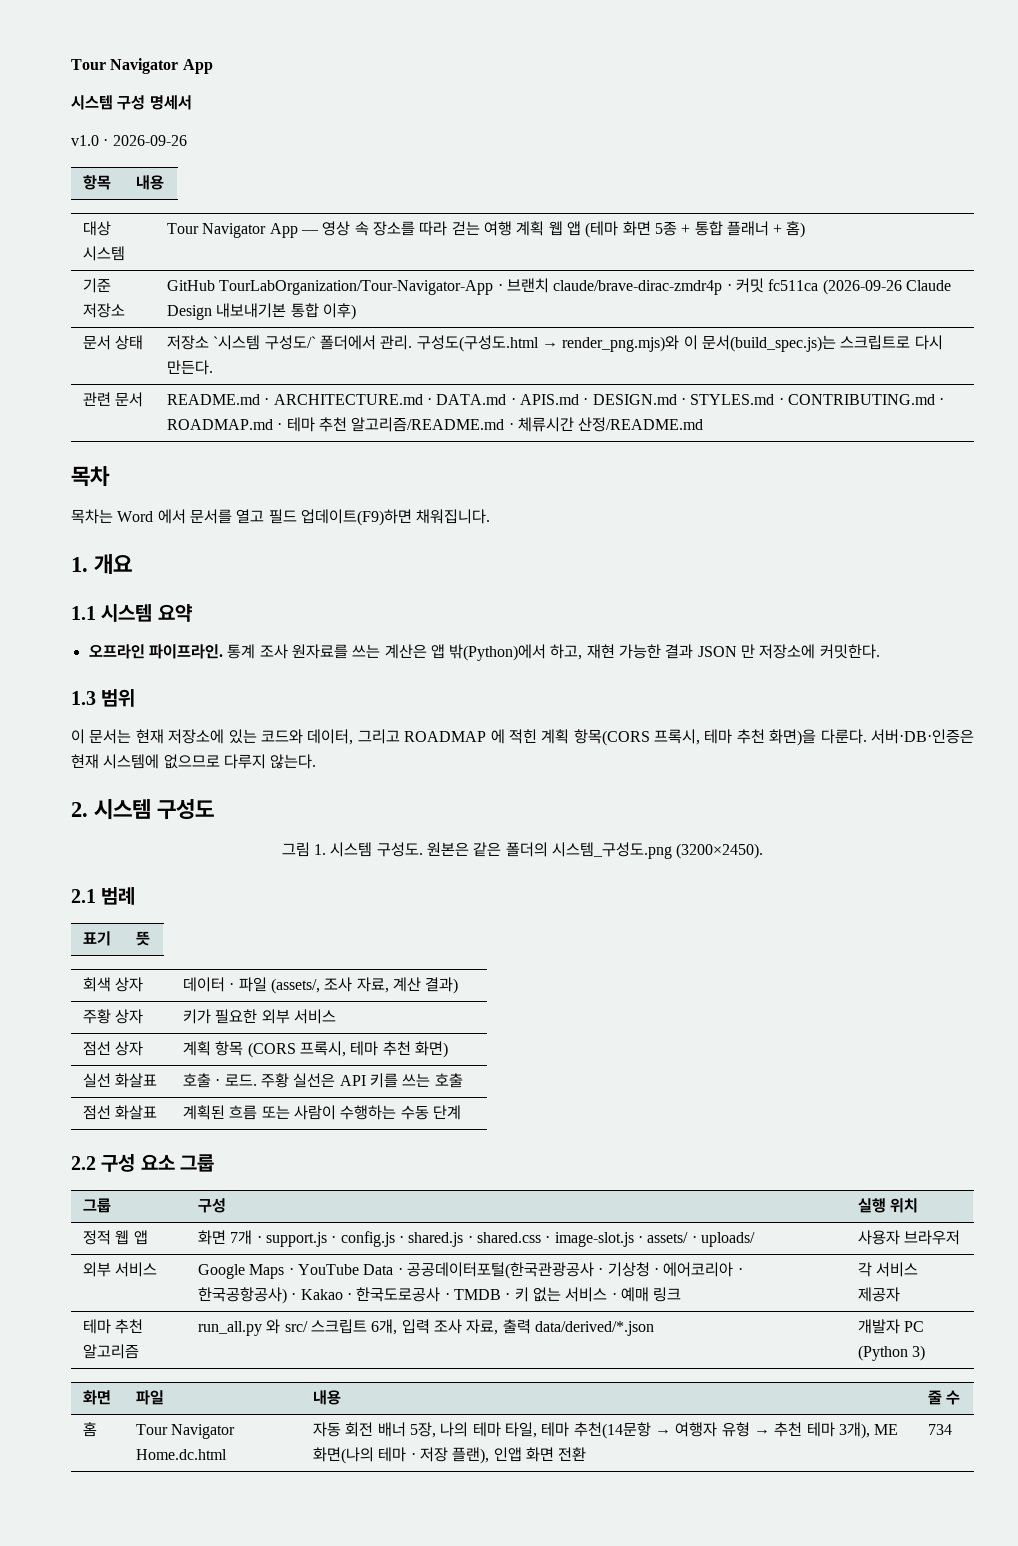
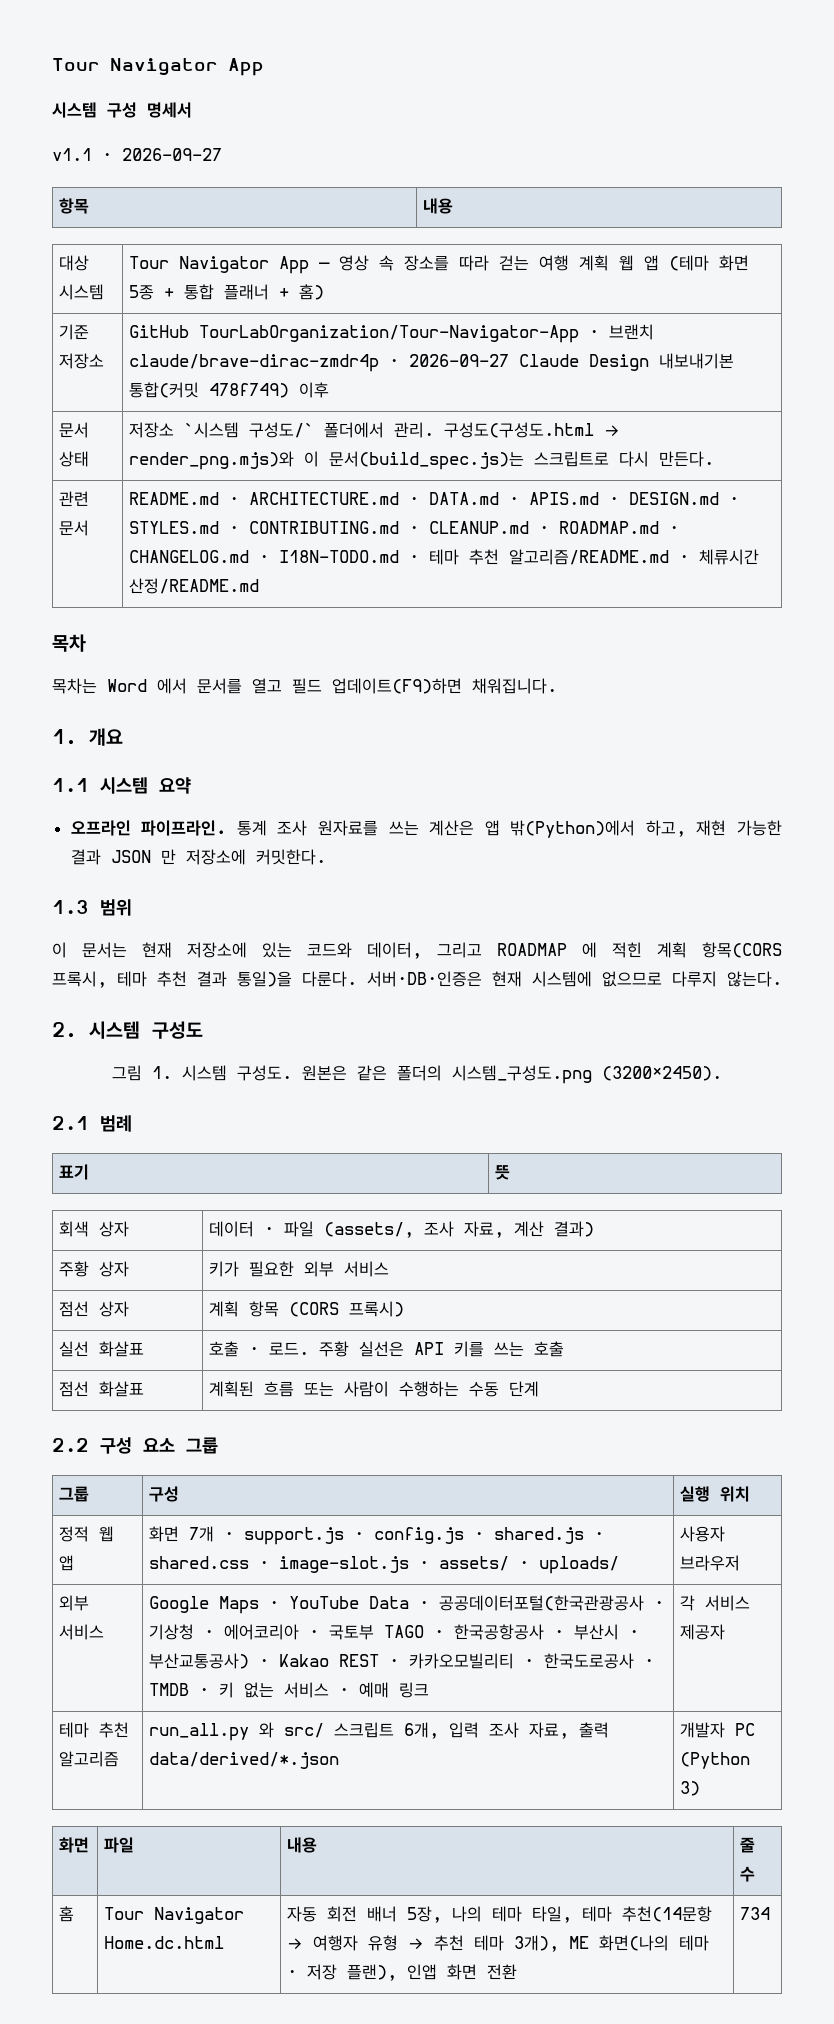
- v1.0 · 2026-09-26
+ v1.1 · 2026-09-27
- 기준 저장소 | GitHub TourLabOrganization/Tour-Navigator-App · 브랜치 claude/brave-dirac-zmdr4p · 커밋 fc511ca (2026-09-26 Claude Design 내보내기본 통합 이후)
+ 기준 저장소 | GitHub TourLabOrganization/Tour-Navigator-App · 브랜치 claude/brave-dirac-zmdr4p · 2026-09-27 Claude Design 내보내기본 통합(커밋 478f749) 이후
- 관련 문서 | README.md · ARCHITECTURE.md · DATA.md · APIS.md · DESIGN.md · STYLES.md · CONTRIBUTING.md · ROADMAP.md · 테마 추천 알고리즘/README.md · 체류시간 산정/README.md
+ 관련 문서 | README.md · ARCHITECTURE.md · DATA.md · APIS.md · DESIGN.md · STYLES.md · CONTRIBUTING.md · CLEANUP.md · ROADMAP.md · CHANGELOG.md · I18N-TODO.md · 테마 추천 알고리즘/README.md · 체류시간 산정/README.md
- 이 문서는 현재 저장소에 있는 코드와 데이터, 그리고 ROADMAP 에 적힌 계획 항목(CORS 프록시, 테마 추천 화면)을 다룬다.
+ 이 문서는 현재 저장소에 있는 코드와 데이터, 그리고 ROADMAP 에 적힌 계획 항목(CORS 프록시, 테마 추천 결과 통일)을 다룬다.
- 점선 상자 | 계획 항목 (CORS 프록시, 테마 추천 화면)
+ 점선 상자 | 계획 항목 (CORS 프록시)
- Google Maps · YouTube Data · 공공데이터포털(한국관광공사 · 기상청 · 에어코리아 · 한국공항공사) · Kakao · 한국도로공사 · TMDB · 키 없는 서비스 · 예매 링크
+ Google Maps · YouTube Data · 공공데이터포털(한국관광공사 · 기상청 · 에어코리아 · 국토부 TAGO · 한국공항공사 · 부산시 · 부산교통공사) · Kakao REST · 카카오모빌리티 · 한국도로공사 · TMDB · 키 없는 서비스 · 예매 링크

